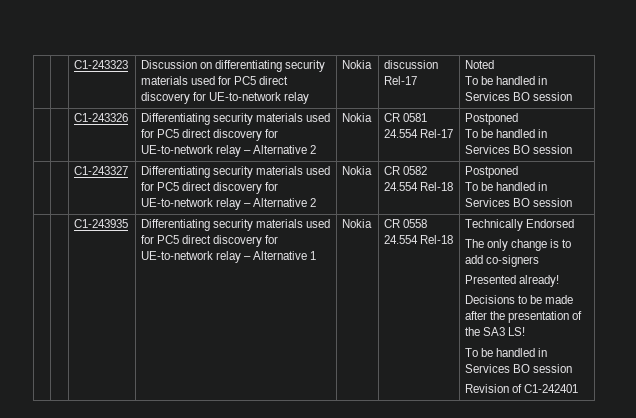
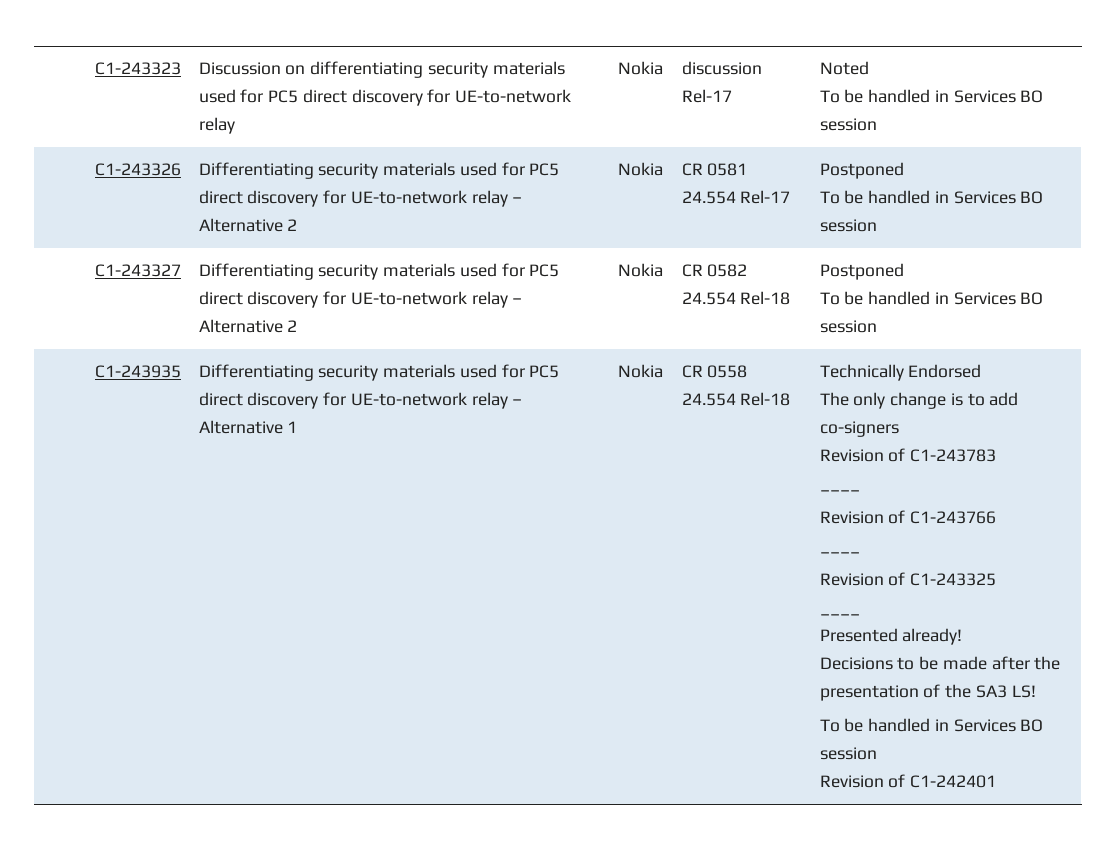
+ Revision of C1-243783
+ ____
+ Revision of C1-243766
+ ____
+ Revision of C1-243325
+ ____

